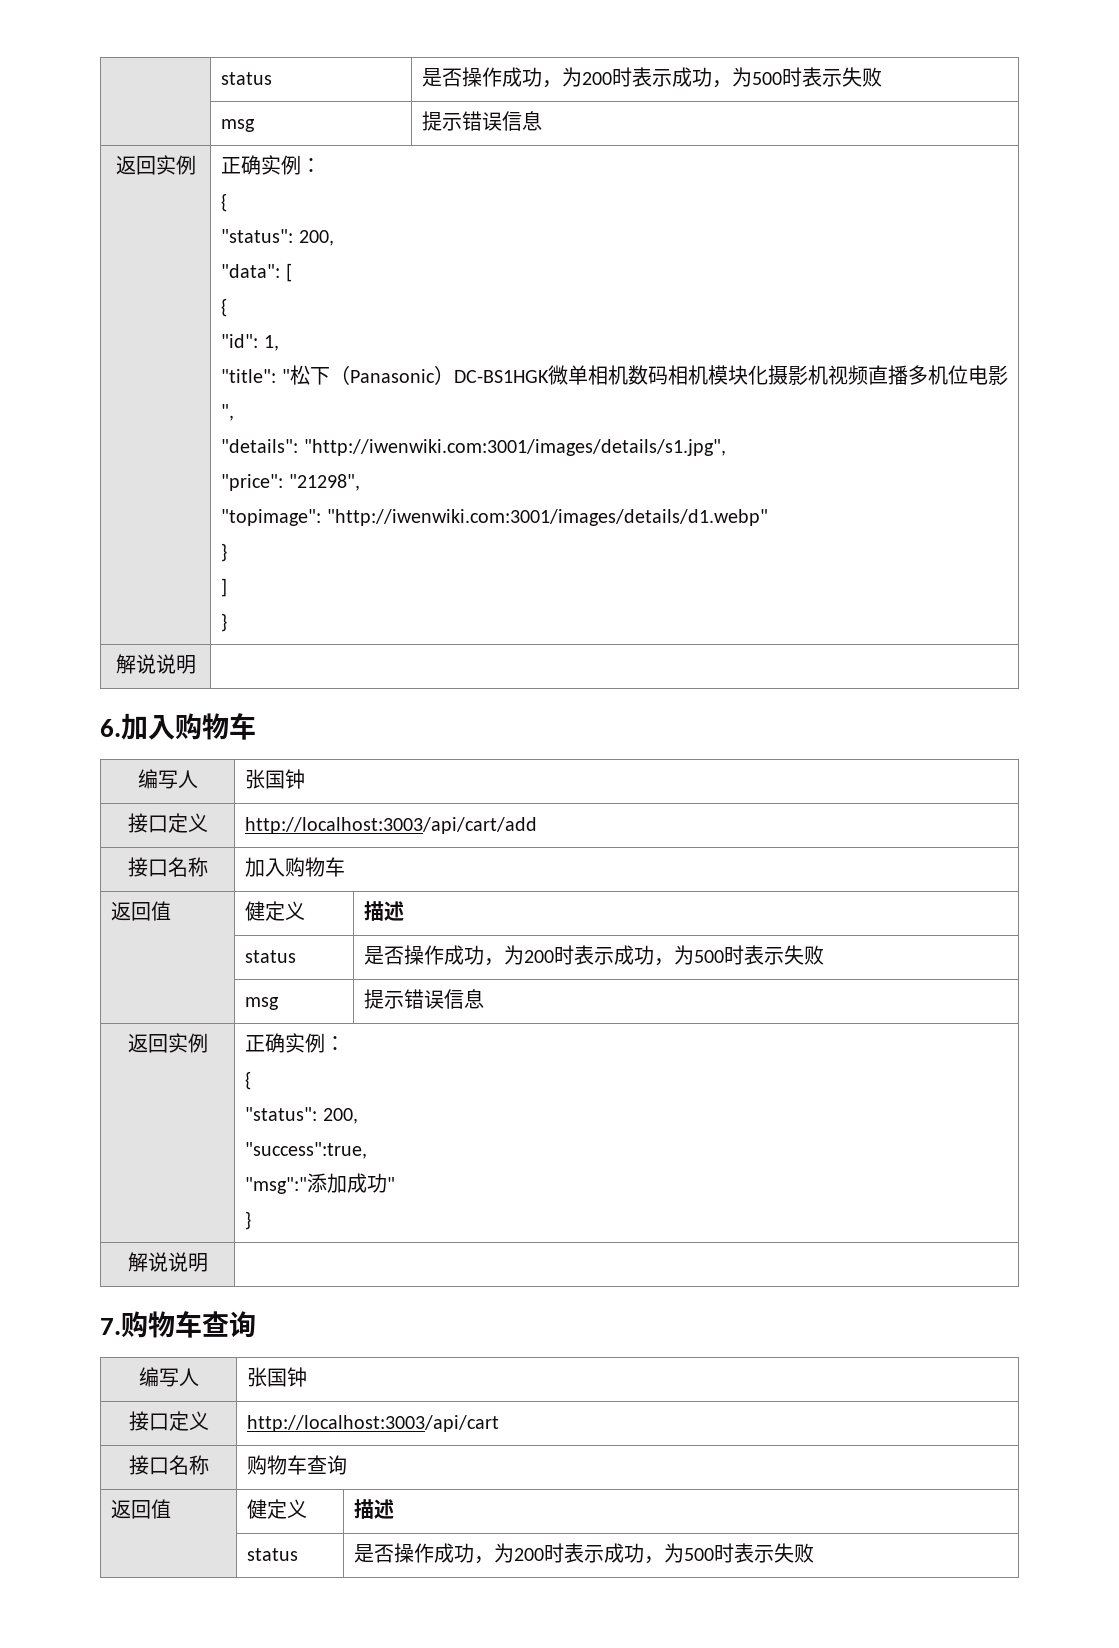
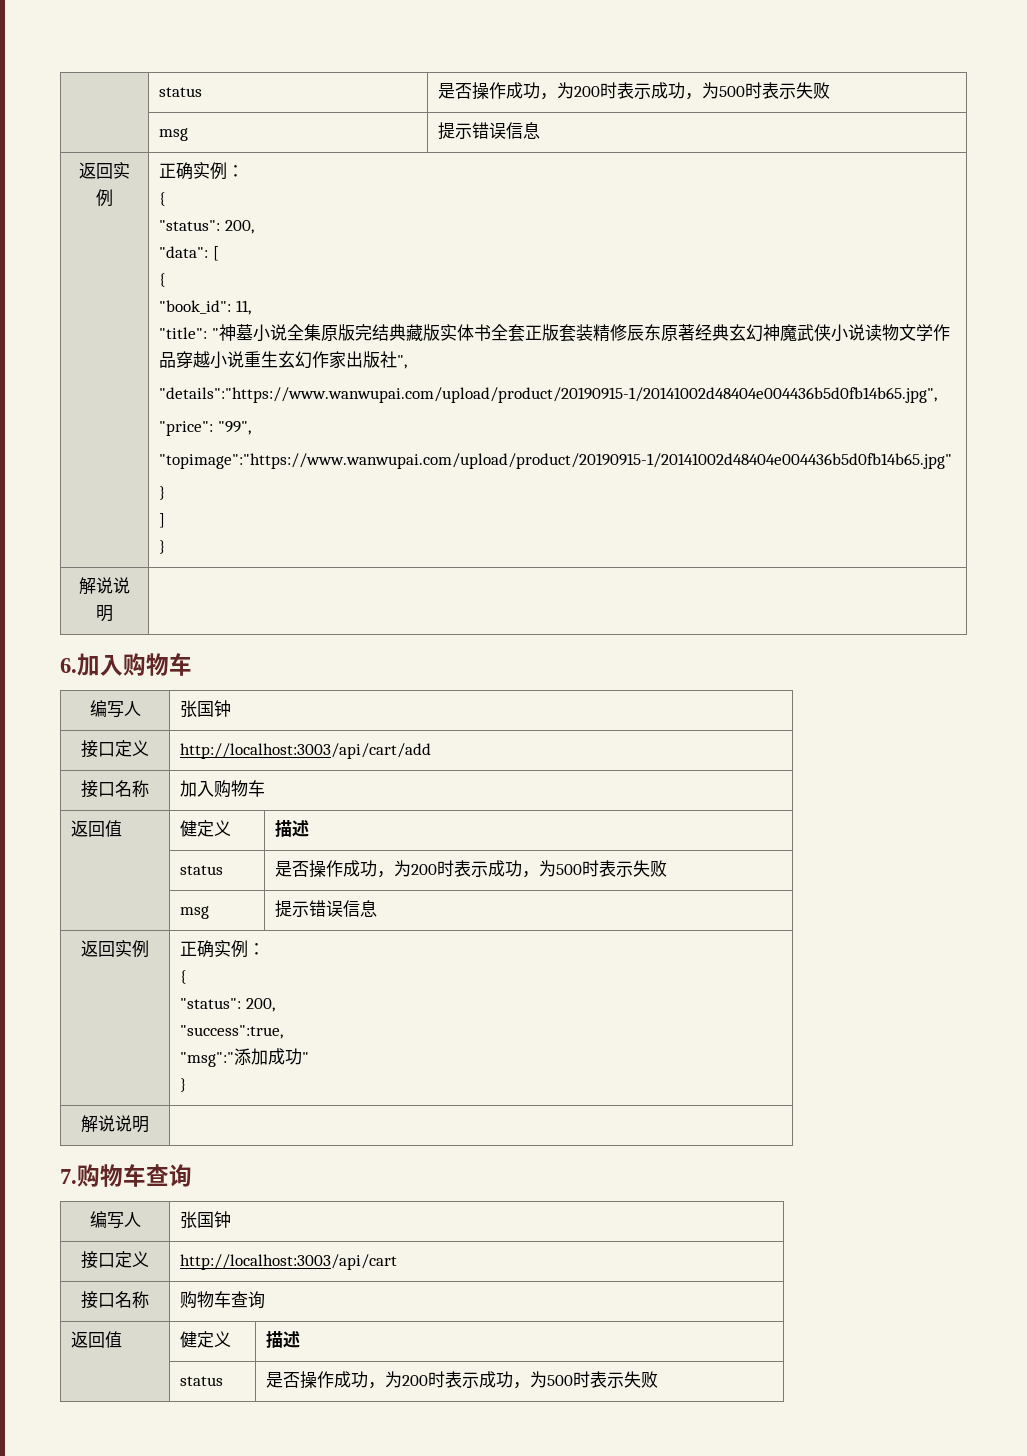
- "id": 1,
+ "book_id": 11,
- "title": "松下（Panasonic）DC-BS1HGK微单相机数码相机模块化摄影机视频直播多机位电影",
+ "title": "神墓小说全集原版完结典藏版实体书全套正版套装精修辰东原著经典玄幻神魔武侠小说读物文学作品穿越小说重生玄幻作家出版社",
- "details": "http://iwenwiki.com:3001/images/details/s1.jpg",
+ "details":"https://www.wanwupai.com/upload/product/20190915-1/20141002d48404e004436b5d0fb14b65.jpg",
- "price": "21298",
- "topimage": "http://iwenwiki.com:3001/images/details/d1.webp"
+ "price": "99",
+ "topimage":"https://www.wanwupai.com/upload/product/20190915-1/20141002d48404e004436b5d0fb14b65.jpg"

